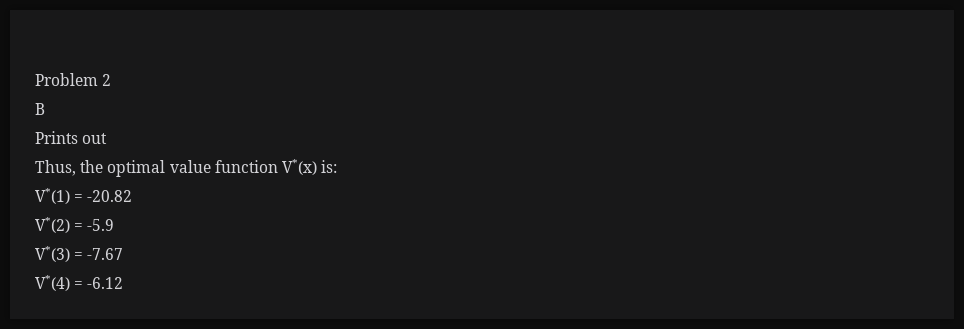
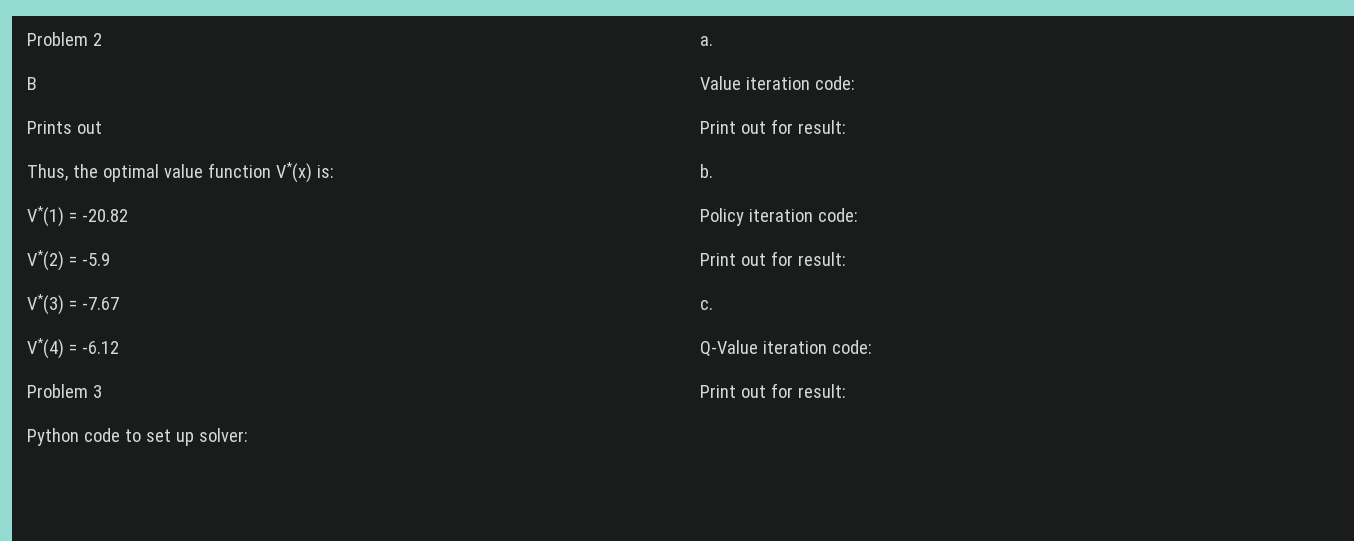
+ Problem 3
+ Python code to set up solver:
+ a.
+ Value iteration code:
+ Print out for result:
+ b.
+ Policy iteration code:
+ Print out for result:
+ c.
+ Q-Value iteration code:
+ Print out for result:

